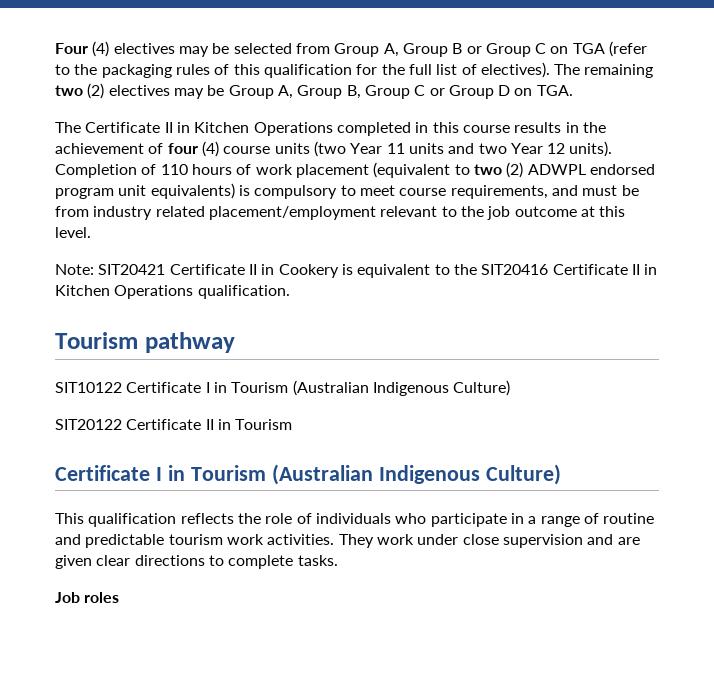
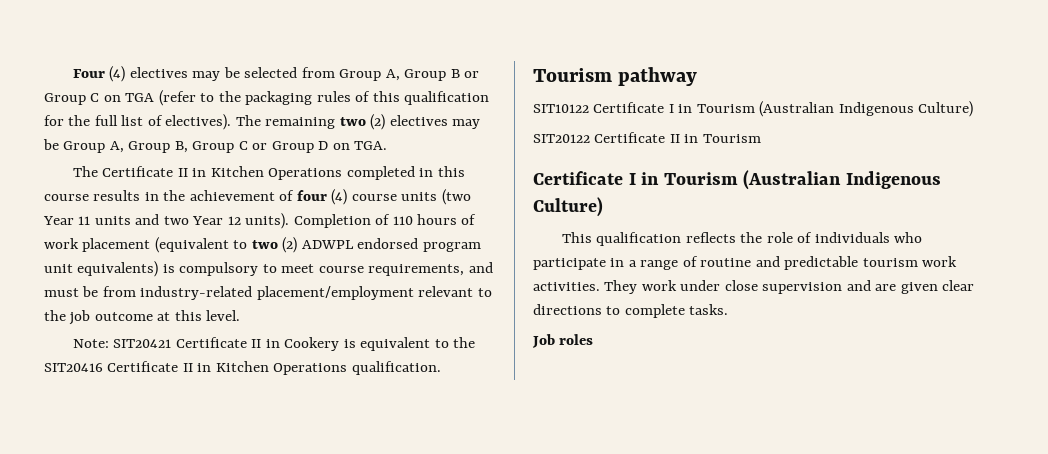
- Completion of 110 hours of work placement (equivalent to two (2) ADWPL endorsed program unit equivalents) is compulsory to meet course requirements, and must be from industry related placement/employment relevant to the job outcome at this level.
+ Completion of 110 hours of work placement (equivalent to two (2) ADWPL endorsed program unit equivalents) is compulsory to meet course requirements, and must be from industry-related placement/employment relevant to the job outcome at this level.

